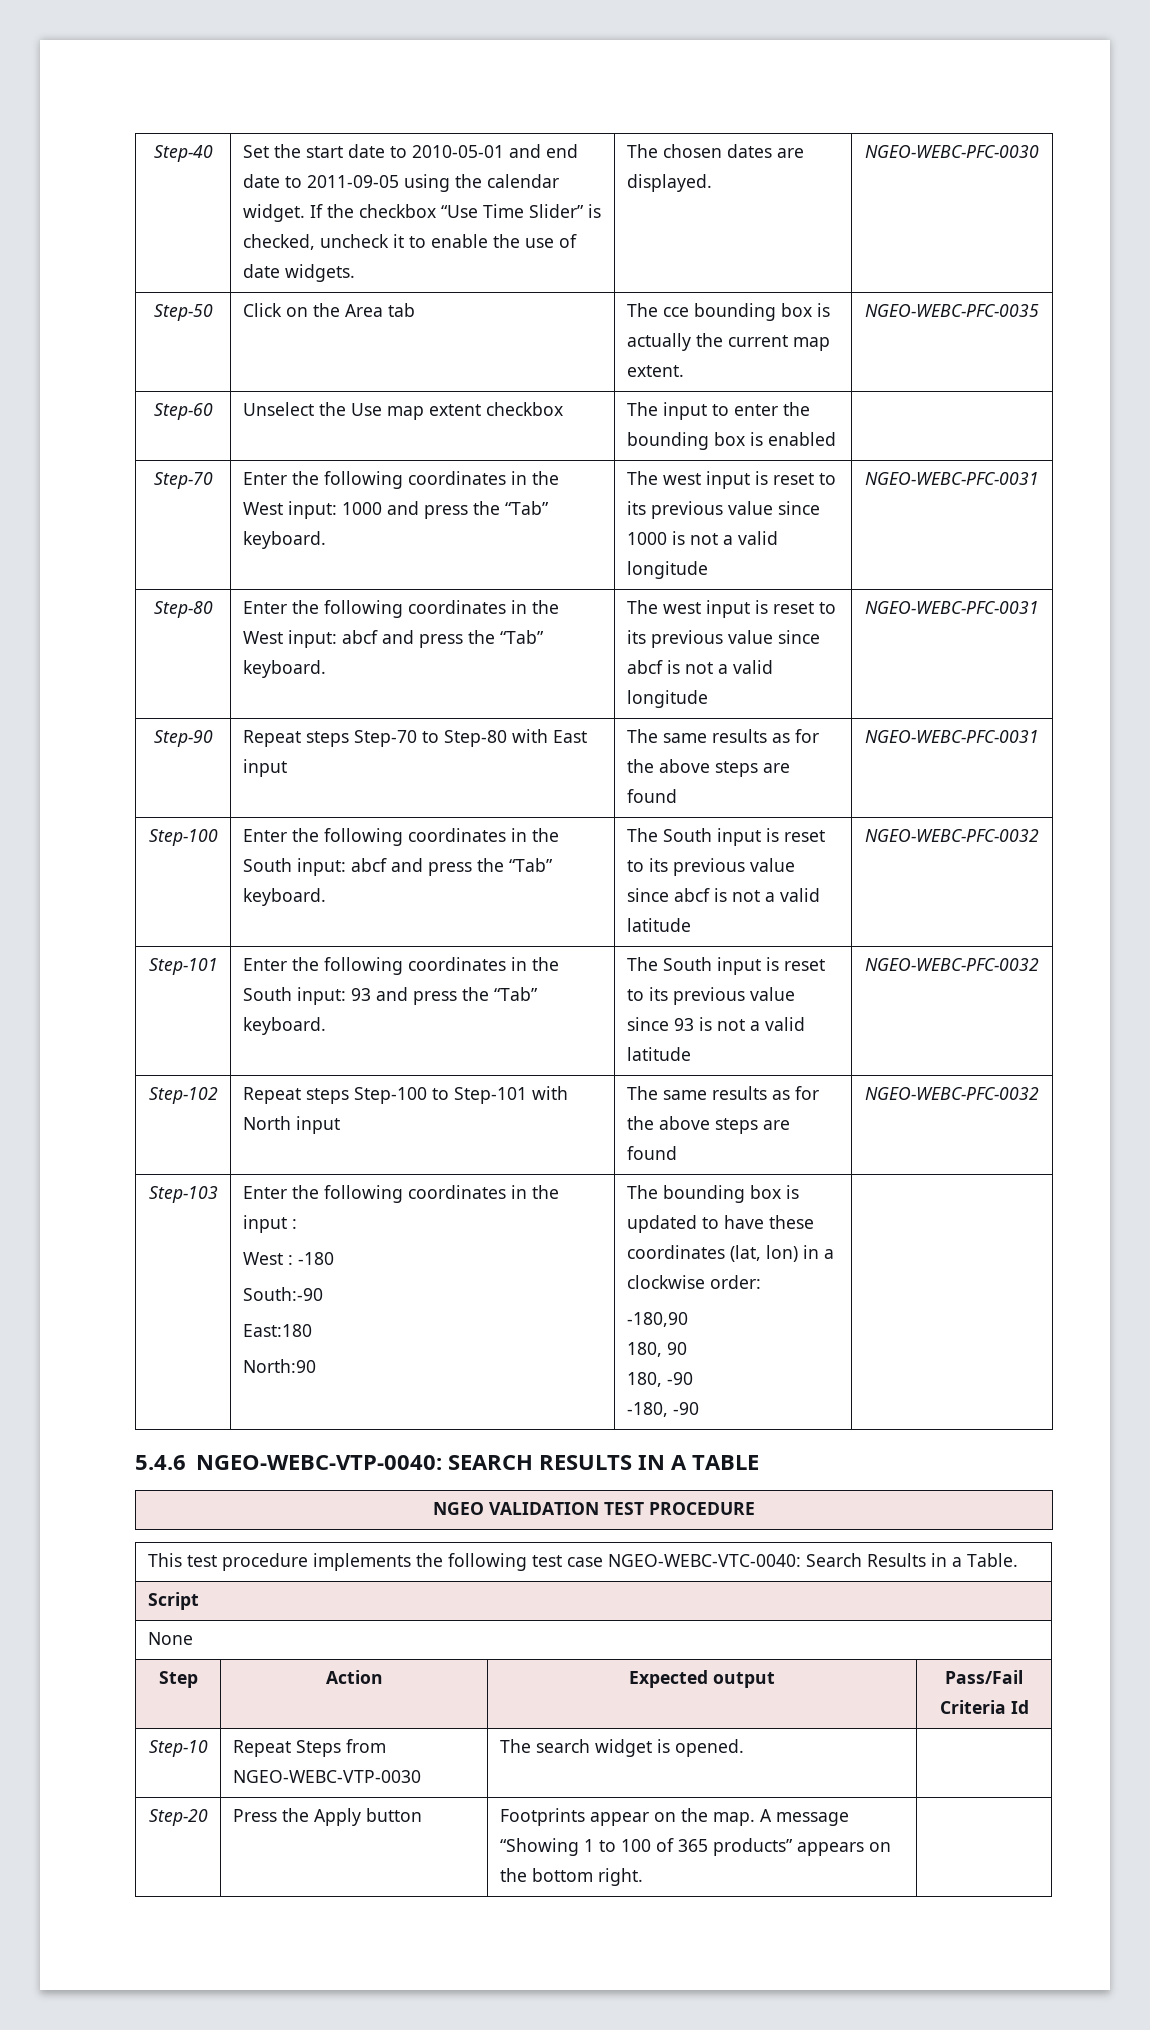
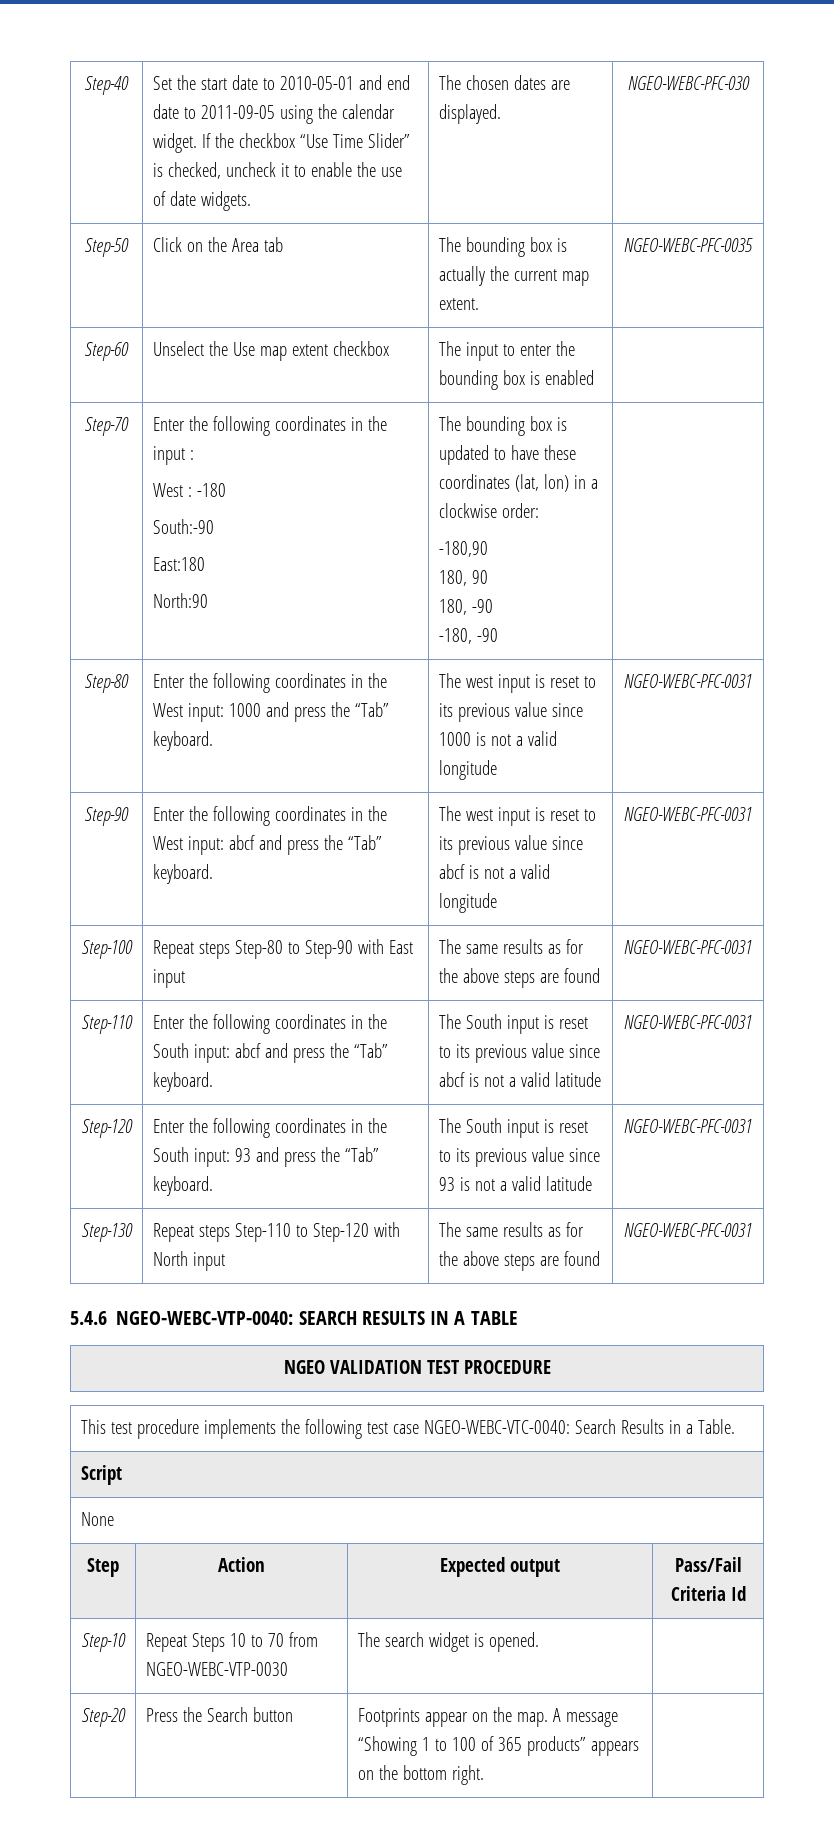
- Step-40 | Set the start date to 2010-05-01 and end date to 2011-09-05 using the calendar widget. If the checkbox “Use Time Slider” is checked, uncheck it to enable the use of date widgets. | The chosen dates are displayed. | NGEO-WEBC-PFC-0030
+ Step-40 | Set the start date to 2010-05-01 and end date to 2011-09-05 using the calendar widget. If the checkbox “Use Time Slider” is checked, uncheck it to enable the use of date widgets. | The chosen dates are displayed. | NGEO-WEBC-PFC-030
- Step-50 | Click on the Area tab | The cce bounding box is actually the current map extent. | NGEO-WEBC-PFC-0035
+ Step-50 | Click on the Area tab | The bounding box is actually the current map extent. | NGEO-WEBC-PFC-0035
- Step-70 | Enter the following coordinates in the West input: 1000 and press the “Tab” keyboard. | The west input is reset to its previous value since 1000 is not a valid longitude | NGEO-WEBC-PFC-0031
- Step-80 | Enter the following coordinates in the West input: abcf and press the “Tab” keyboard. | The west input is reset to its previous value since abcf is not a valid longitude | NGEO-WEBC-PFC-0031
- Step-90 | Repeat steps Step-70 to Step-80 with East input | The same results as for the above steps are found | NGEO-WEBC-PFC-0031
- Step-100 | Enter the following coordinates in the South input: abcf and press the “Tab” keyboard. | The South input is reset to its previous value since abcf is not a valid latitude | NGEO-WEBC-PFC-0032
- Step-101 | Enter the following coordinates in the South input: 93 and press the “Tab” keyboard. | The South input is reset to its previous value since 93 is not a valid latitude | NGEO-WEBC-PFC-0032
- Step-102 | Repeat steps Step-100 to Step-101 with North input | The same results as for the above steps are found | NGEO-WEBC-PFC-0032
- Step-103 | Enter the following coordinates in the input :
+ Step-70 | Enter the following coordinates in the input :
+ Step-80 | Enter the following coordinates in the West input: 1000 and press the “Tab” keyboard. | The west input is reset to its previous value since 1000 is not a valid longitude | NGEO-WEBC-PFC-0031
+ Step-90 | Enter the following coordinates in the West input: abcf and press the “Tab” keyboard. | The west input is reset to its previous value since abcf is not a valid longitude | NGEO-WEBC-PFC-0031
+ Step-100 | Repeat steps Step-80 to Step-90 with East input | The same results as for the above steps are found | NGEO-WEBC-PFC-0031
+ Step-110 | Enter the following coordinates in the South input: abcf and press the “Tab” keyboard. | The South input is reset to its previous value since abcf is not a valid latitude | NGEO-WEBC-PFC-0031
+ Step-120 | Enter the following coordinates in the South input: 93 and press the “Tab” keyboard. | The South input is reset to its previous value since 93 is not a valid latitude | NGEO-WEBC-PFC-0031
+ Step-130 | Repeat steps Step-110 to Step-120 with North input | The same results as for the above steps are found | NGEO-WEBC-PFC-0031
- Step-10 | Repeat Steps from NGEO-WEBC-VTP-0030 | The search widget is opened. |
+ Step-10 | Repeat Steps 10 to 70 from NGEO-WEBC-VTP-0030 | The search widget is opened. |
- Step-20 | Press the Apply button | Footprints appear on the map. A message “Showing 1 to 100 of 365 products” appears on the bottom right. |
+ Step-20 | Press the Search button | Footprints appear on the map. A message “Showing 1 to 100 of 365 products” appears on the bottom right. |

